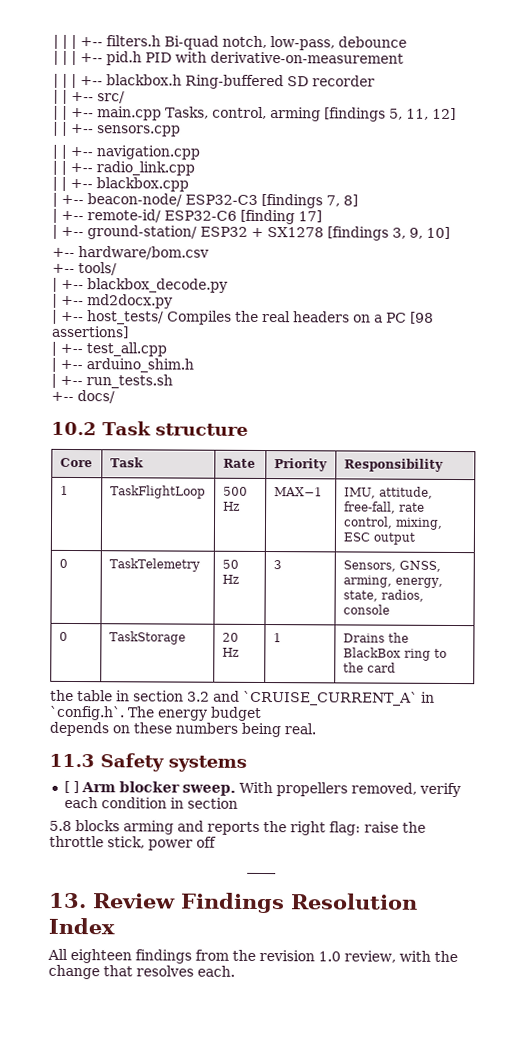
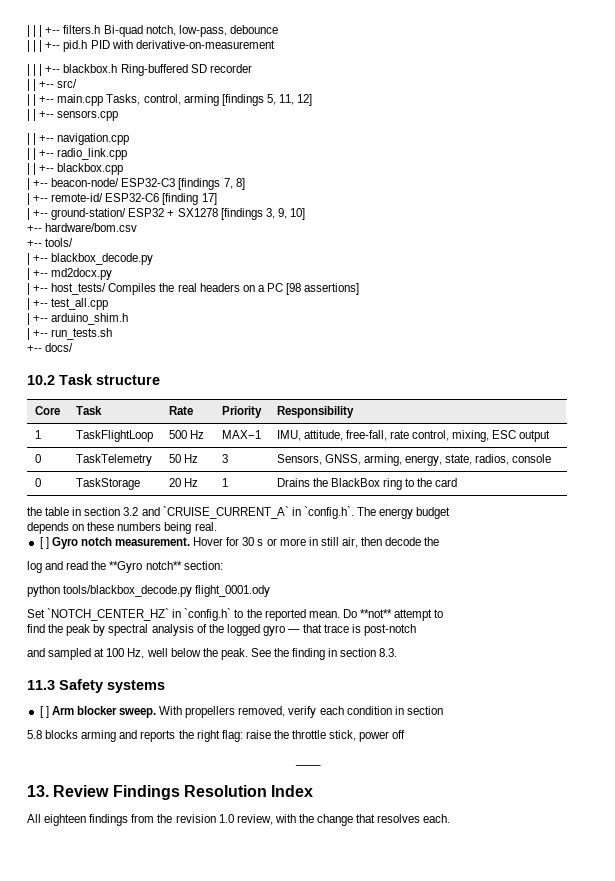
+ [ ] Gyro notch measurement. Hover for 30 s or more in still air, then decode the
+ log and read the **Gyro notch** section:
+ python tools/blackbox_decode.py flight_0001.ody
+ Set `NOTCH_CENTER_HZ` in `config.h` to the reported mean. Do **not** attempt to
+ find the peak by spectral analysis of the logged gyro — that trace is post-notch
+ and sampled at 100 Hz, well below the peak. See the finding in section 8.3.

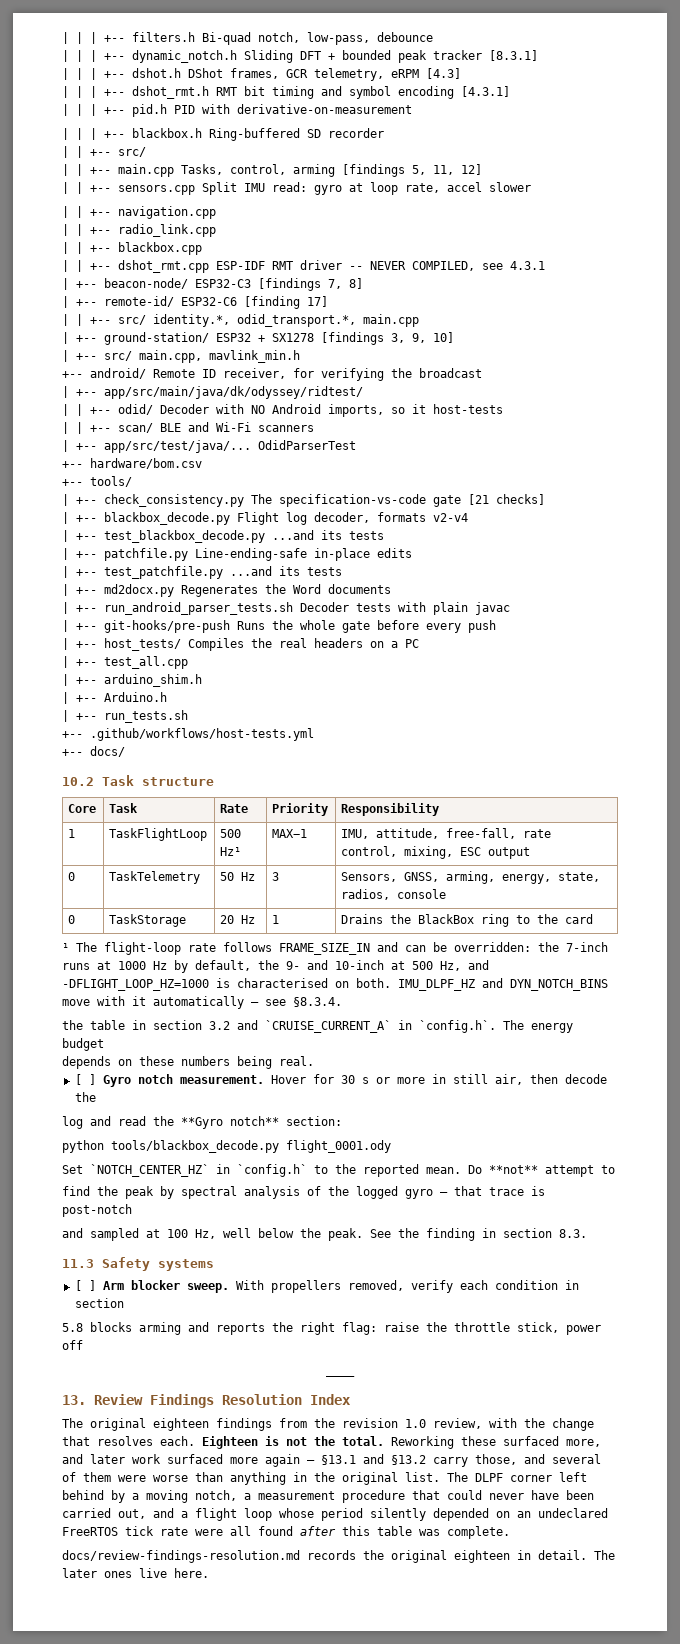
+ | | | +-- dynamic_notch.h Sliding DFT + bounded peak tracker [8.3.1]
+ | | | +-- dshot.h DShot frames, GCR telemetry, eRPM [4.3]
+ | | | +-- dshot_rmt.h RMT bit timing and symbol encoding [4.3.1]
- | | +-- sensors.cpp
+ | | +-- sensors.cpp Split IMU read: gyro at loop rate, accel slower
+ | | +-- dshot_rmt.cpp ESP-IDF RMT driver -- NEVER COMPILED, see 4.3.1
+ | | +-- src/ identity.*, odid_transport.*, main.cpp
+ | +-- src/ main.cpp, mavlink_min.h
+ +-- android/ Remote ID receiver, for verifying the broadcast
+ | +-- app/src/main/java/dk/odyssey/ridtest/
+ | | +-- odid/ Decoder with NO Android imports, so it host-tests
+ | | +-- scan/ BLE and Wi-Fi scanners
+ | +-- app/src/test/java/... OdidParserTest
  +-- hardware/bom.csv
  +-- tools/
- | +-- blackbox_decode.py
- | +-- md2docx.py
+ | +-- check_consistency.py The specification-vs-code gate [21 checks]
+ | +-- blackbox_decode.py Flight log decoder, formats v2-v4
+ | +-- test_blackbox_decode.py ...and its tests
+ | +-- patchfile.py Line-ending-safe in-place edits
+ | +-- test_patchfile.py ...and its tests
+ | +-- md2docx.py Regenerates the Word documents
+ | +-- run_android_parser_tests.sh Decoder tests with plain javac
+ | +-- git-hooks/pre-push Runs the whole gate before every push
- | +-- host_tests/ Compiles the real headers on a PC [98 assertions]
+ | +-- host_tests/ Compiles the real headers on a PC
+ | +-- Arduino.h
+ +-- .github/workflows/host-tests.yml
- 1 | TaskFlightLoop | 500 Hz | MAX−1 | IMU, attitude, free-fall, rate control, mixing, ESC output
+ 1 | TaskFlightLoop | 500 Hz¹ | MAX−1 | IMU, attitude, free-fall, rate control, mixing, ESC output
+ ¹ The flight-loop rate follows FRAME_SIZE_IN and can be overridden: the 7-inch runs at 1000 Hz by default, the 9- and 10-inch at 500 Hz, and -DFLIGHT_LOOP_HZ=1000 is characterised on both. IMU_DLPF_HZ and DYN_NOTCH_BINS move with it automatically — see §8.3.4.
- All eighteen findings from the revision 1.0 review, with the change that resolves each.
+ The original eighteen findings from the revision 1.0 review, with the change that resolves each.
+ Eighteen is not the total. Reworking these surfaced more, and later work surfaced more again — §13.1 and §13.2 carry those, and several of them were worse than anything in the original list. The DLPF corner left behind by a moving notch, a measurement procedure that could never have been carried out, and a flight loop whose period silently depended on an undeclared FreeRTOS tick rate were all found after this table was complete.
+ docs/review-findings-resolution.md records the original eighteen in detail. The later ones live here.

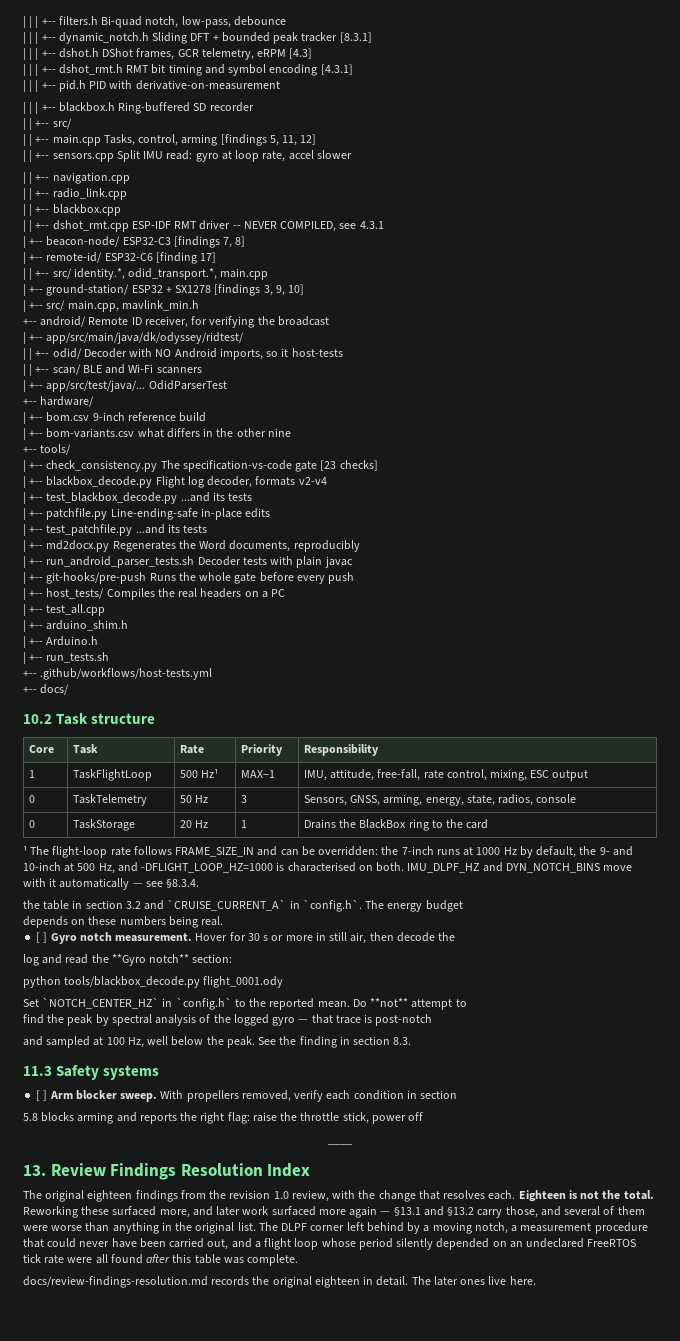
- +-- hardware/bom.csv
+ +-- hardware/
+ | +-- bom.csv 9-inch reference build
+ | +-- bom-variants.csv what differs in the other nine
- | +-- check_consistency.py The specification-vs-code gate [21 checks]
+ | +-- check_consistency.py The specification-vs-code gate [23 checks]
- | +-- md2docx.py Regenerates the Word documents
+ | +-- md2docx.py Regenerates the Word documents, reproducibly

